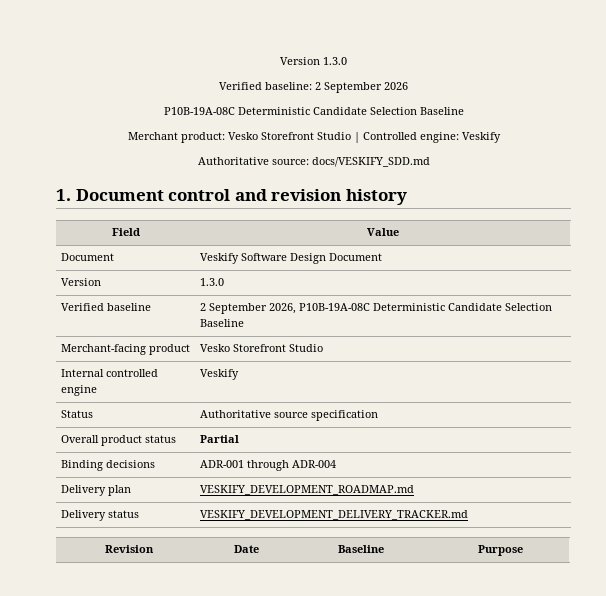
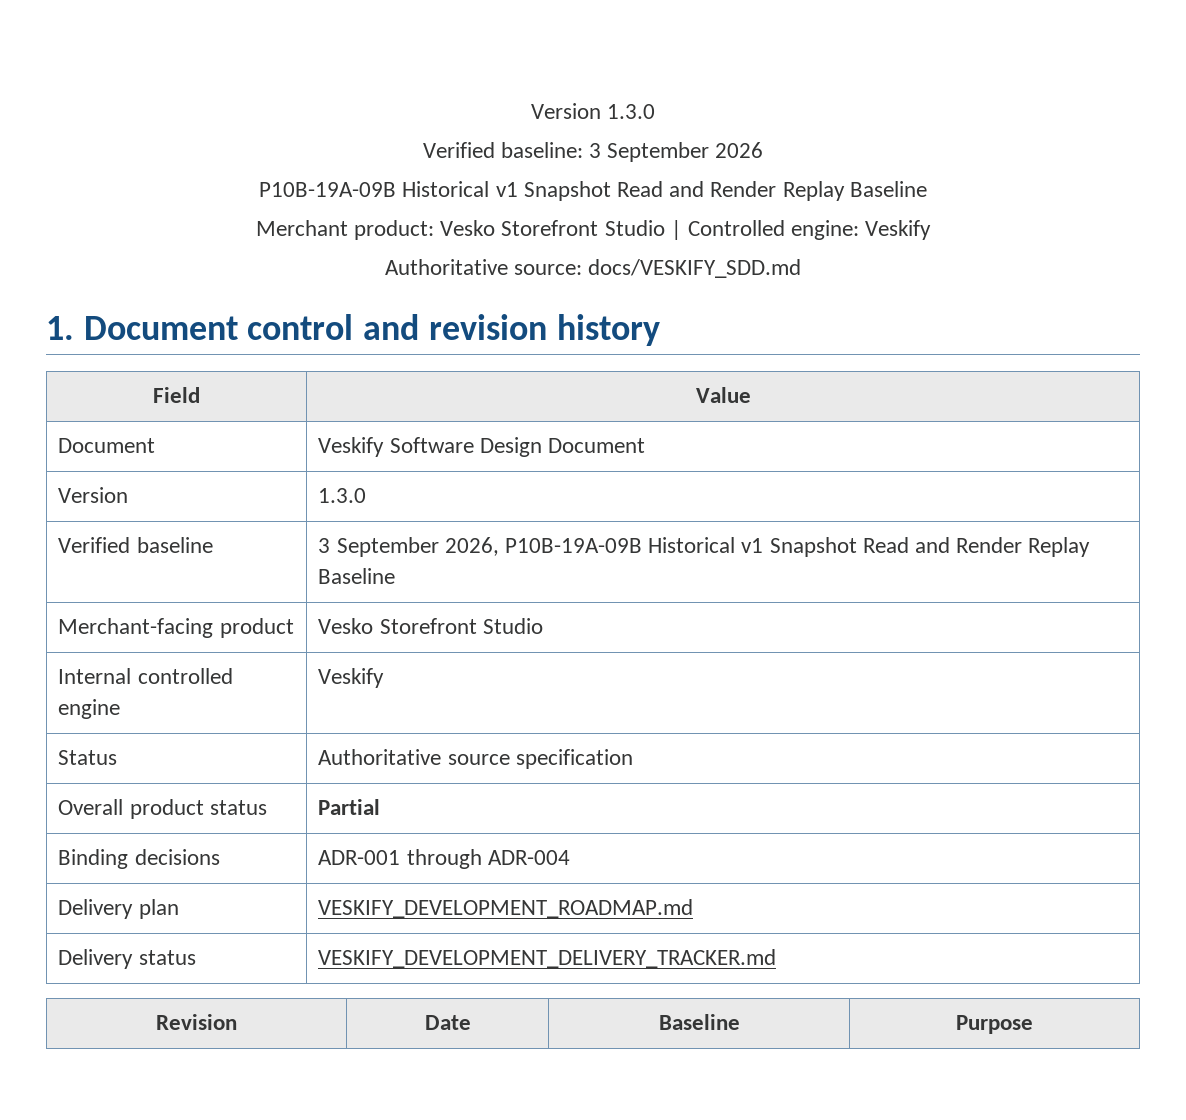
- Verified baseline: 2 September 2026
- P10B-19A-08C Deterministic Candidate Selection Baseline
+ Verified baseline: 3 September 2026
+ P10B-19A-09B Historical v1 Snapshot Read and Render Replay Baseline
- Verified baseline | 2 September 2026, P10B-19A-08C Deterministic Candidate Selection Baseline
+ Verified baseline | 3 September 2026, P10B-19A-09B Historical v1 Snapshot Read and Render Replay Baseline

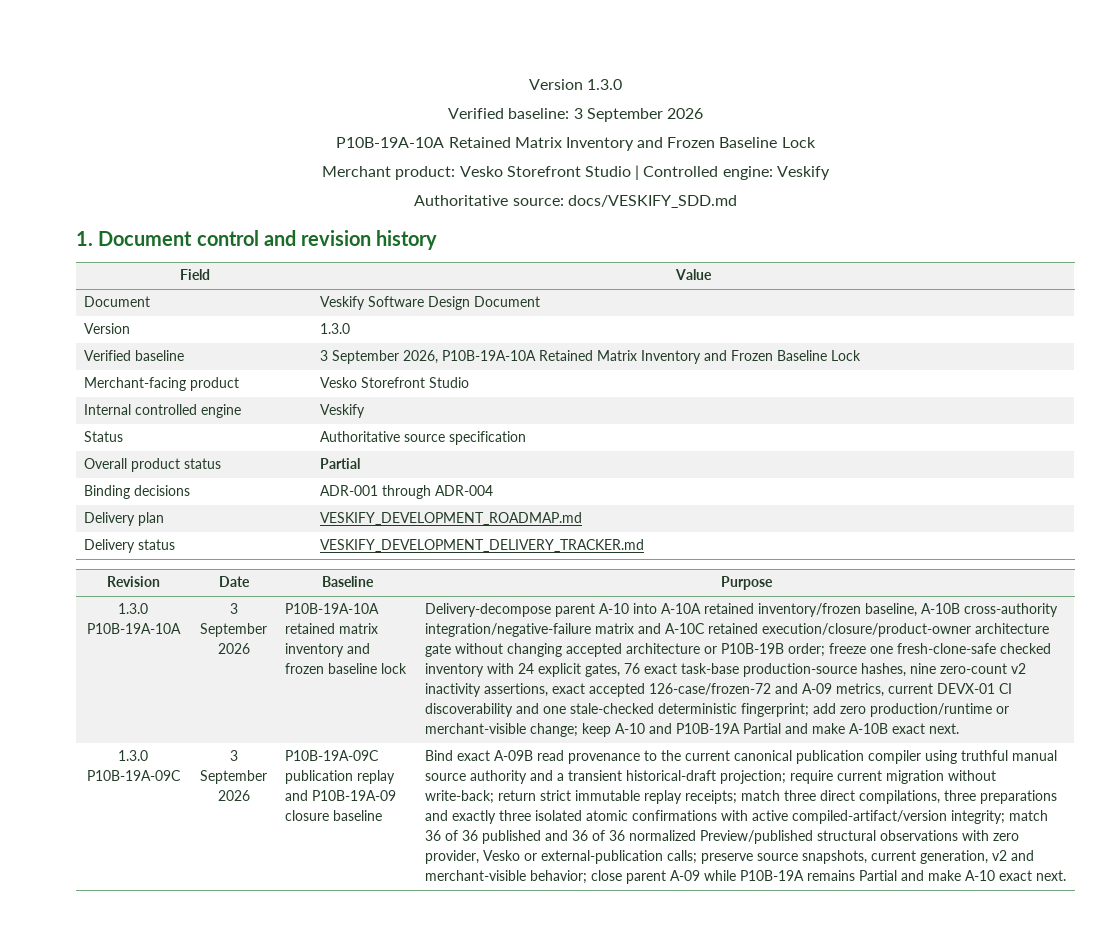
  Verified baseline: 3 September 2026
- P10B-19A-09B Historical v1 Snapshot Read and Render Replay Baseline
+ P10B-19A-10A Retained Matrix Inventory and Frozen Baseline Lock
- Verified baseline | 3 September 2026, P10B-19A-09B Historical v1 Snapshot Read and Render Replay Baseline
+ Verified baseline | 3 September 2026, P10B-19A-10A Retained Matrix Inventory and Frozen Baseline Lock
+ 1.3.0 P10B-19A-10A | 3 September 2026 | P10B-19A-10A retained matrix inventory and frozen baseline lock | Delivery-decompose parent A-10 into A-10A retained inventory/frozen baseline, A-10B cross-authority integration/negative-failure matrix and A-10C retained execution/closure/product-owner architecture gate without changing accepted architecture or P10B-19B order; freeze one fresh-clone-safe checked inventory with 24 explicit gates, 76 exact task-base production-source hashes, nine zero-count v2 inactivity assertions, exact accepted 126-case/frozen-72 and A-09 metrics, current DEVX-01 CI discoverability and one stale-checked deterministic fingerprint; add zero production/runtime or merchant-visible change; keep A-10 and P10B-19A Partial and make A-10B exact next.
+ 1.3.0 P10B-19A-09C | 3 September 2026 | P10B-19A-09C publication replay and P10B-19A-09 closure baseline | Bind exact A-09B read provenance to the current canonical publication compiler using truthful manual source authority and a transient historical-draft projection; require current migration without write-back; return strict immutable replay receipts; match three direct compilations, three preparations and exactly three isolated atomic confirmations with active compiled-artifact/version integrity; match 36 of 36 published and 36 of 36 normalized Preview/published structural observations with zero provider, Vesko or external-publication calls; preserve source snapshots, current generation, v2 and merchant-visible behavior; close parent A-09 while P10B-19A remains Partial and make A-10 exact next.

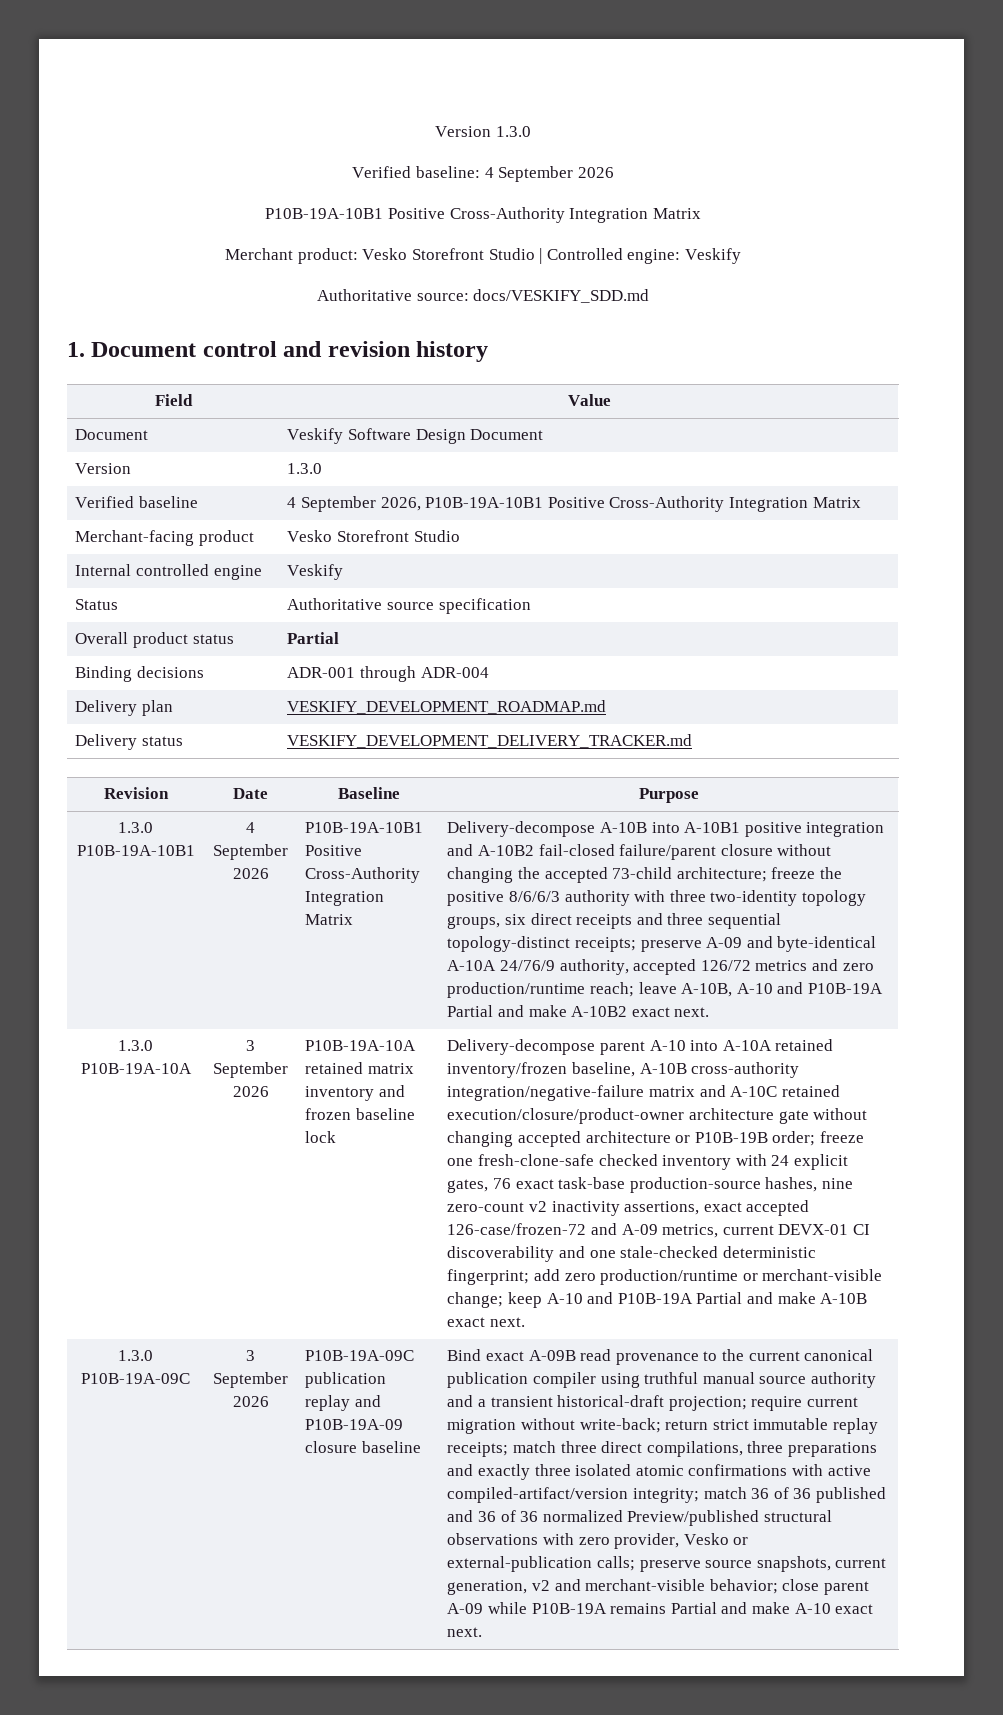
- Verified baseline: 3 September 2026
- P10B-19A-10A Retained Matrix Inventory and Frozen Baseline Lock
+ Verified baseline: 4 September 2026
+ P10B-19A-10B1 Positive Cross-Authority Integration Matrix
- Verified baseline | 3 September 2026, P10B-19A-10A Retained Matrix Inventory and Frozen Baseline Lock
+ Verified baseline | 4 September 2026, P10B-19A-10B1 Positive Cross-Authority Integration Matrix
+ 1.3.0 P10B-19A-10B1 | 4 September 2026 | P10B-19A-10B1 Positive Cross-Authority Integration Matrix | Delivery-decompose A-10B into A-10B1 positive integration and A-10B2 fail-closed failure/parent closure without changing the accepted 73-child architecture; freeze the positive 8/6/6/3 authority with three two-identity topology groups, six direct receipts and three sequential topology-distinct receipts; preserve A-09 and byte-identical A-10A 24/76/9 authority, accepted 126/72 metrics and zero production/runtime reach; leave A-10B, A-10 and P10B-19A Partial and make A-10B2 exact next.

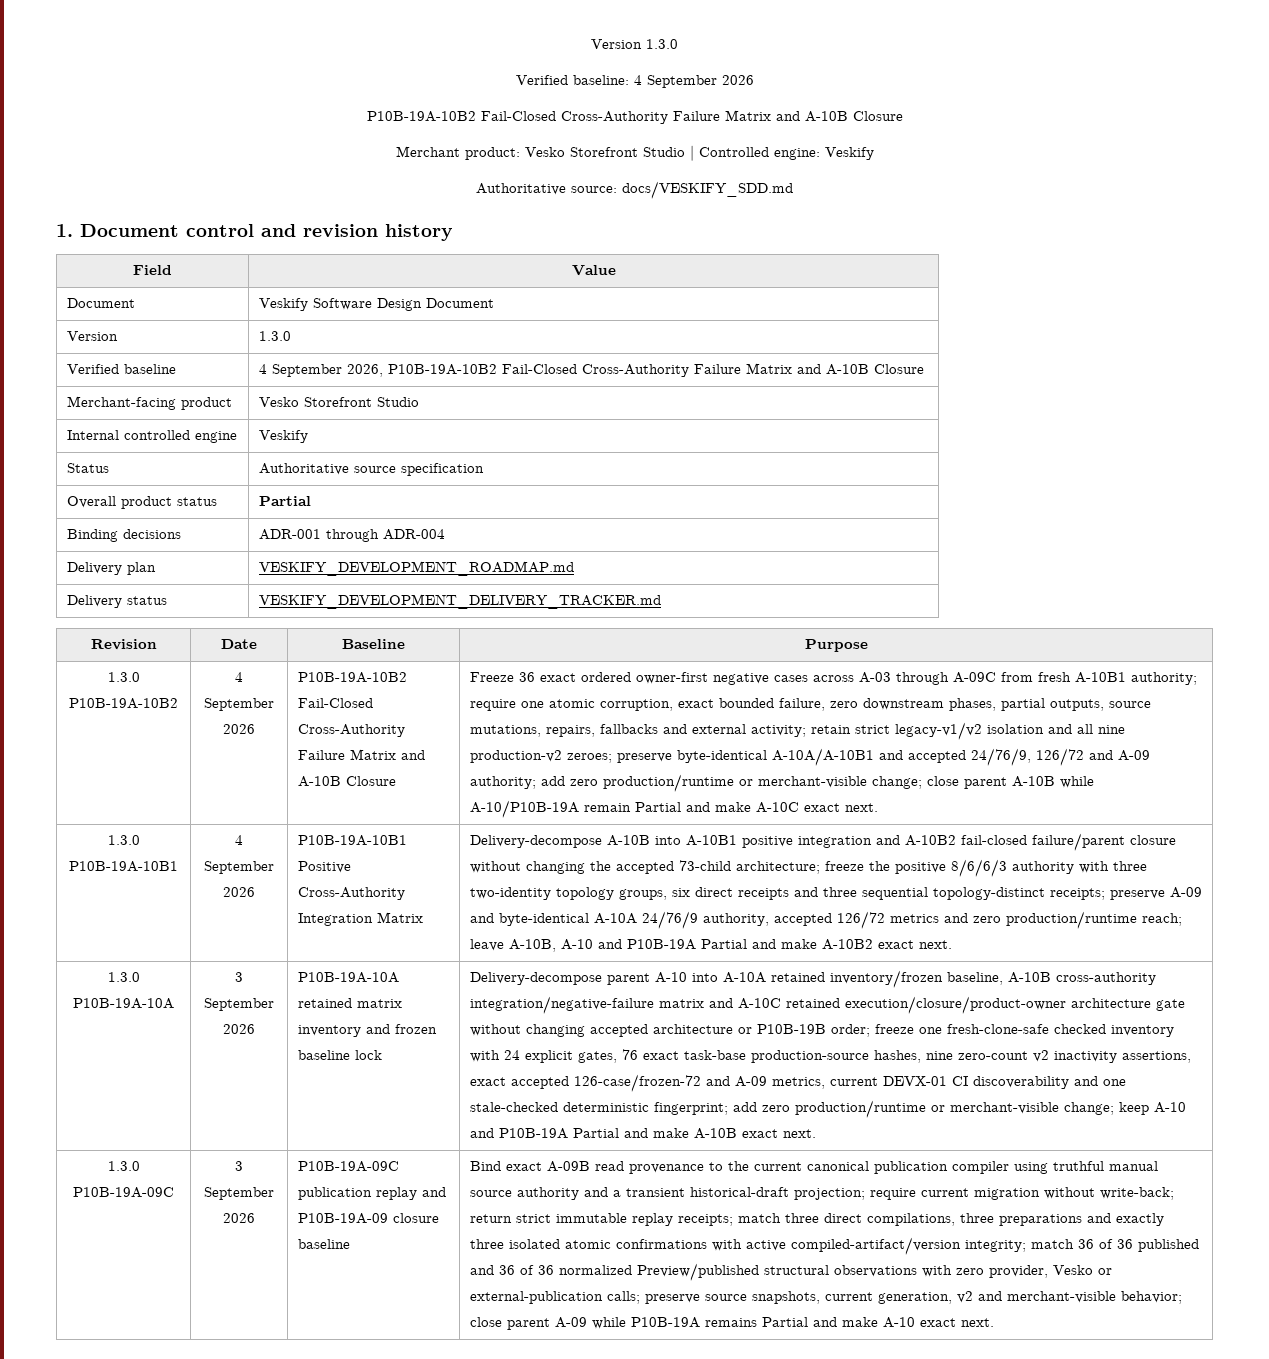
  Verified baseline: 4 September 2026
- P10B-19A-10B1 Positive Cross-Authority Integration Matrix
+ P10B-19A-10B2 Fail-Closed Cross-Authority Failure Matrix and A-10B Closure
- Verified baseline | 4 September 2026, P10B-19A-10B1 Positive Cross-Authority Integration Matrix
+ Verified baseline | 4 September 2026, P10B-19A-10B2 Fail-Closed Cross-Authority Failure Matrix and A-10B Closure
+ 1.3.0 P10B-19A-10B2 | 4 September 2026 | P10B-19A-10B2 Fail-Closed Cross-Authority Failure Matrix and A-10B Closure | Freeze 36 exact ordered owner-first negative cases across A-03 through A-09C from fresh A-10B1 authority; require one atomic corruption, exact bounded failure, zero downstream phases, partial outputs, source mutations, repairs, fallbacks and external activity; retain strict legacy-v1/v2 isolation and all nine production-v2 zeroes; preserve byte-identical A-10A/A-10B1 and accepted 24/76/9, 126/72 and A-09 authority; add zero production/runtime or merchant-visible change; close parent A-10B while A-10/P10B-19A remain Partial and make A-10C exact next.

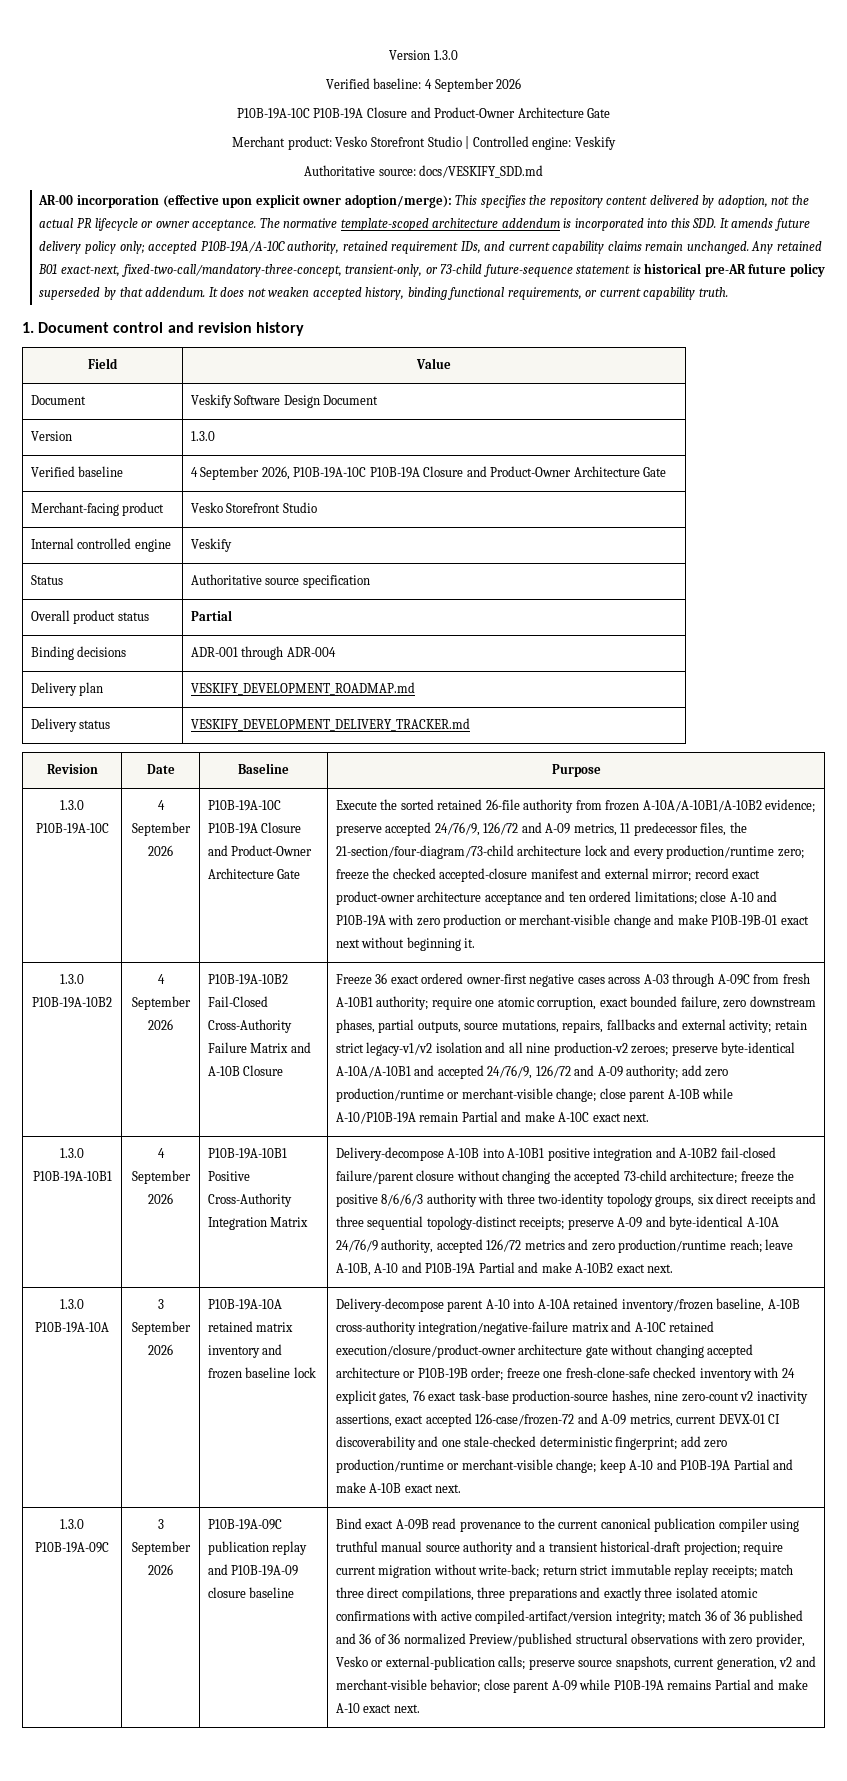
  Verified baseline: 4 September 2026
- P10B-19A-10B2 Fail-Closed Cross-Authority Failure Matrix and A-10B Closure
+ P10B-19A-10C P10B-19A Closure and Product-Owner Architecture Gate
+ AR-00 incorporation (effective upon explicit owner adoption/merge): This specifies the repository content delivered by adoption, not the actual PR lifecycle or owner acceptance. The normative template-scoped architecture addendum is incorporated into this SDD. It amends future delivery policy only; accepted P10B-19A/A-10C authority, retained requirement IDs, and current capability claims remain unchanged. Any retained B01 exact-next, fixed-two-call/mandatory-three-concept, transient-only, or 73-child future-sequence statement is historical pre-AR future policy superseded by that addendum. It does not weaken accepted history, binding functional requirements, or current capability truth.
- Verified baseline | 4 September 2026, P10B-19A-10B2 Fail-Closed Cross-Authority Failure Matrix and A-10B Closure
+ Verified baseline | 4 September 2026, P10B-19A-10C P10B-19A Closure and Product-Owner Architecture Gate
+ 1.3.0 P10B-19A-10C | 4 September 2026 | P10B-19A-10C P10B-19A Closure and Product-Owner Architecture Gate | Execute the sorted retained 26-file authority from frozen A-10A/A-10B1/A-10B2 evidence; preserve accepted 24/76/9, 126/72 and A-09 metrics, 11 predecessor files, the 21-section/four-diagram/73-child architecture lock and every production/runtime zero; freeze the checked accepted-closure manifest and external mirror; record exact product-owner architecture acceptance and ten ordered limitations; close A-10 and P10B-19A with zero production or merchant-visible change and make P10B-19B-01 exact next without beginning it.

